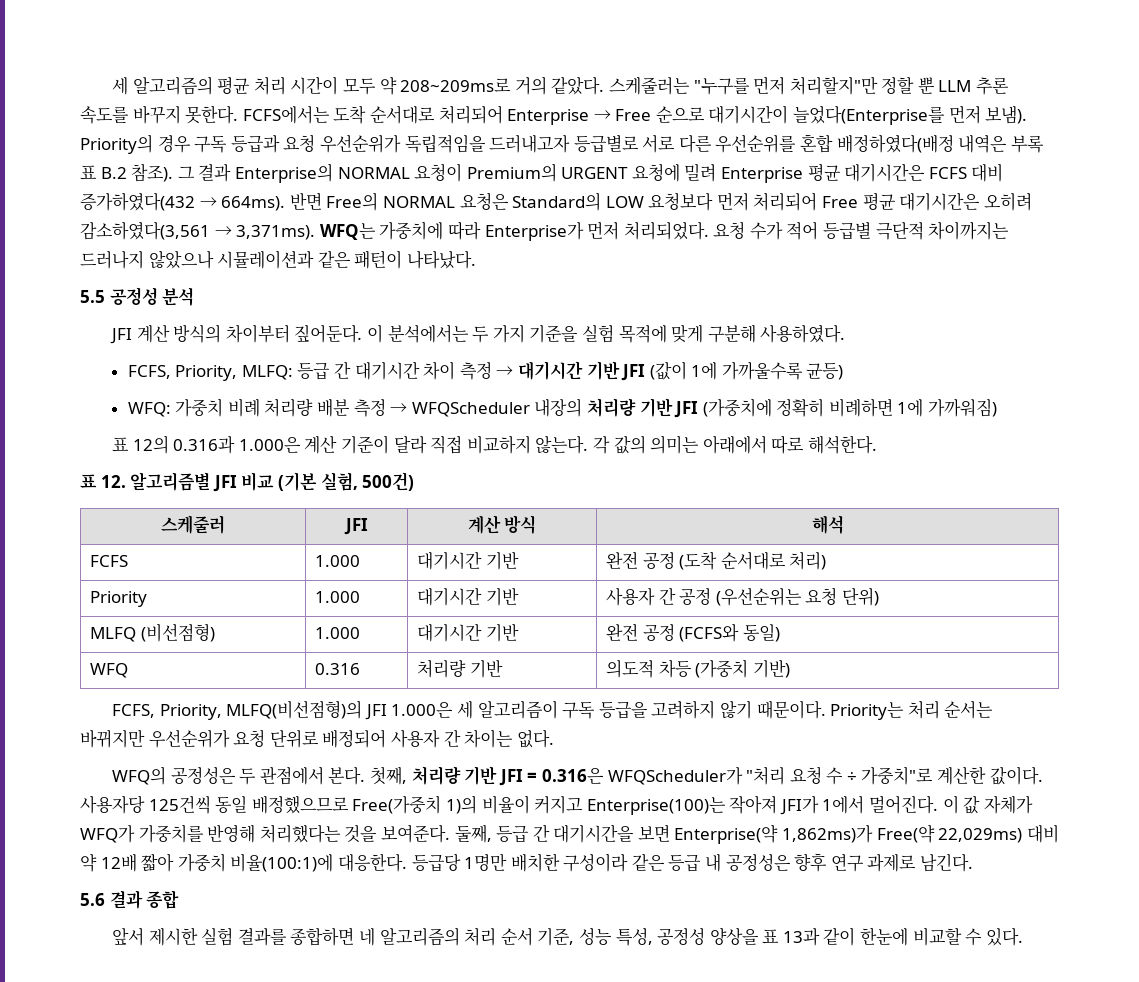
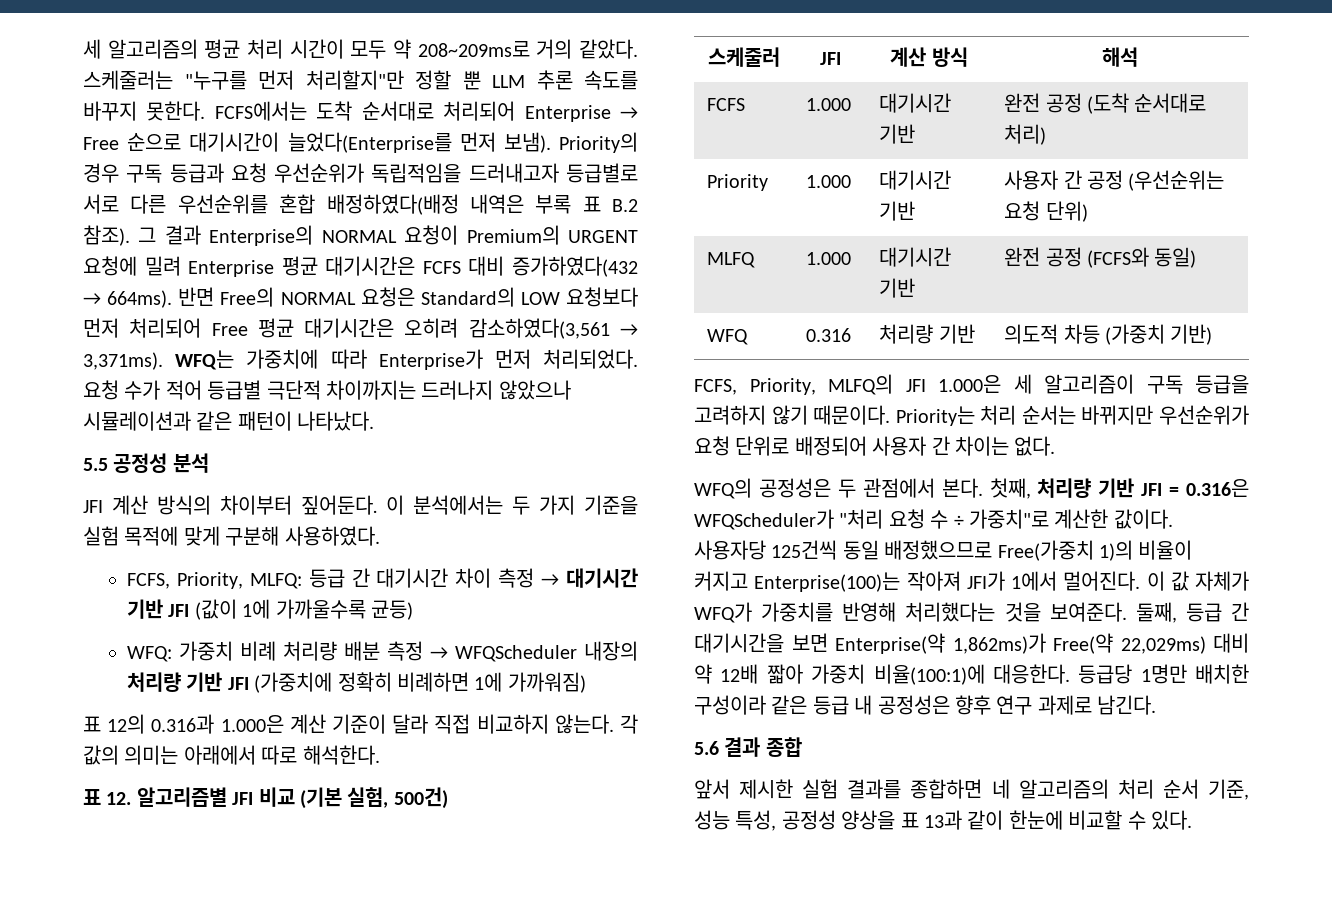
- MLFQ (비선점형) | 1.000 | 대기시간 기반 | 완전 공정 (FCFS와 동일)
+ MLFQ | 1.000 | 대기시간 기반 | 완전 공정 (FCFS와 동일)
- FCFS, Priority, MLFQ(비선점형)의 JFI 1.000은 세 알고리즘이 구독 등급을 고려하지 않기 때문이다.
+ FCFS, Priority, MLFQ의 JFI 1.000은 세 알고리즘이 구독 등급을 고려하지 않기 때문이다.

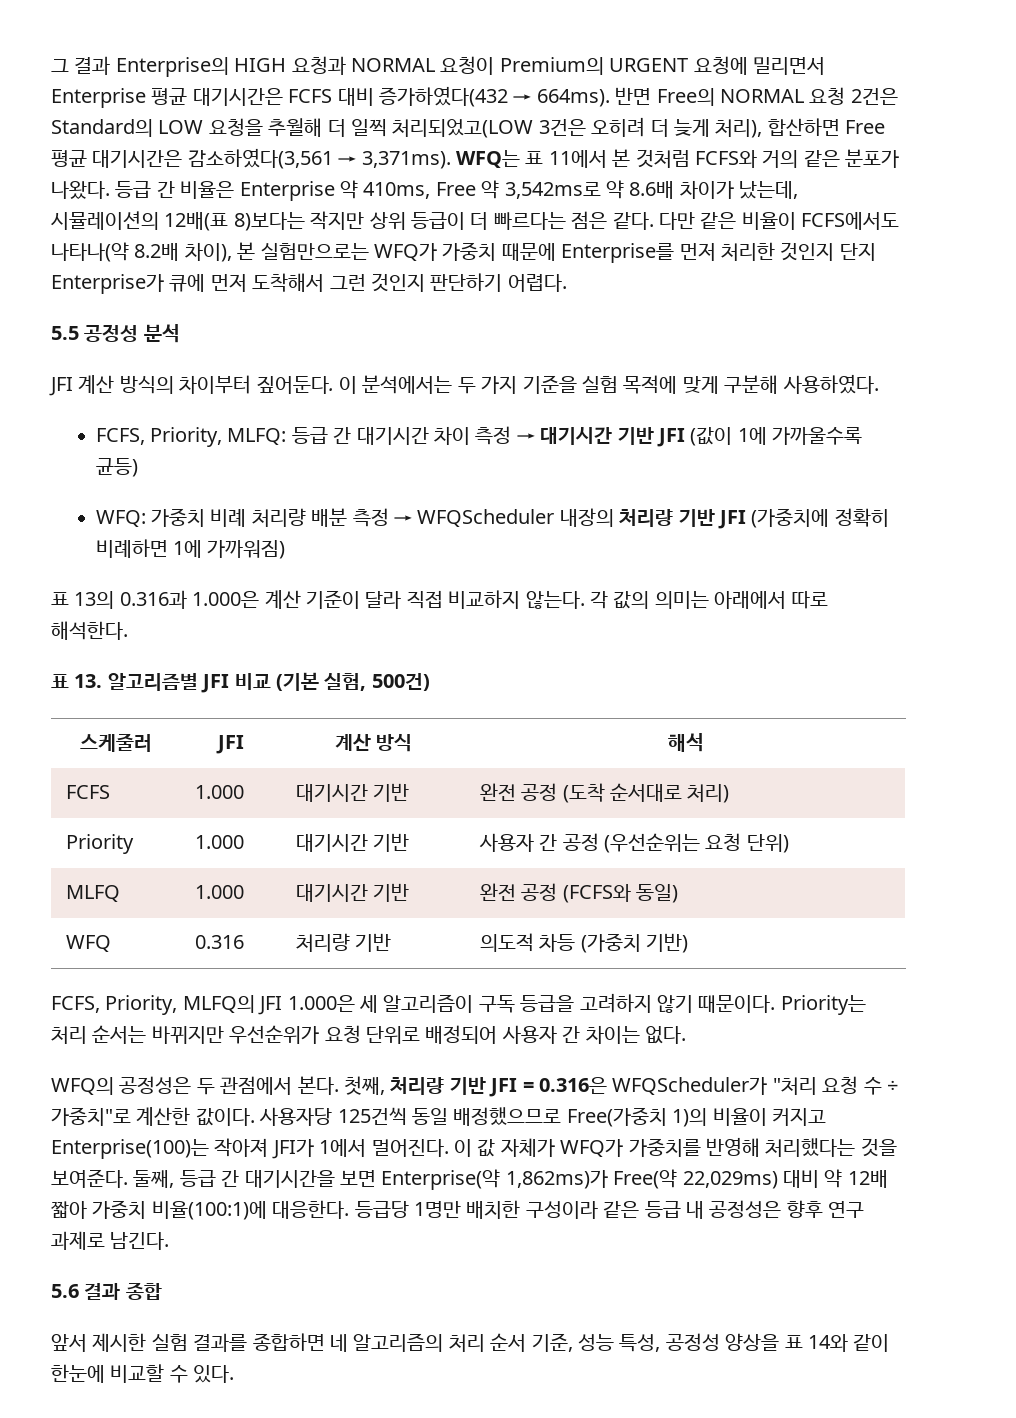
- 세 알고리즘의 평균 처리 시간이 모두 약 208~209ms로 거의 같았다. 스케줄러는 "누구를 먼저 처리할지"만 정할 뿐 LLM 추론 속도를 바꾸지 못한다. FCFS에서는 도착 순서대로 처리되어 Enterprise → Free 순으로 대기시간이 늘었다(Enterprise를 먼저 보냄). Priority의 경우 구독 등급과 요청 우선순위가 독립적임을 드러내고자 등급별로 서로 다른 우선순위를 혼합 배정하였다(배정 내역은 부록 표 B.2 참조). 그 결과 Enterprise의 NORMAL 요청이 Premium의 URGENT 요청에 밀려 Enterprise 평균 대기시간은 FCFS 대비 증가하였다(432 → 664ms).
+ 그 결과 Enterprise의 HIGH 요청과 NORMAL 요청이 Premium의 URGENT 요청에 밀리면서 Enterprise 평균 대기시간은 FCFS 대비 증가하였다(432 → 664ms).
- 반면 Free의 NORMAL 요청은 Standard의 LOW 요청보다 먼저 처리되어 Free 평균 대기시간은 오히려 감소하였다(3,561 → 3,371ms).
+ 반면 Free의 NORMAL 요청 2건은 Standard의 LOW 요청을 추월해 더 일찍 처리되었고(LOW 3건은 오히려 더 늦게 처리), 합산하면 Free 평균 대기시간은 감소하였다(3,561 → 3,371ms).
- WFQ는 가중치에 따라 Enterprise가 먼저 처리되었다. 요청 수가 적어 등급별 극단적 차이까지는 드러나지 않았으나 시뮬레이션과 같은 패턴이 나타났다.
+ WFQ는 표 11에서 본 것처럼 FCFS와 거의 같은 분포가 나왔다. 등급 간 비율은 Enterprise 약 410ms, Free 약 3,542ms로 약 8.6배 차이가 났는데, 시뮬레이션의 12배(표 8)보다는 작지만 상위 등급이 더 빠르다는 점은 같다. 다만 같은 비율이 FCFS에서도 나타나(약 8.2배 차이), 본 실험만으로는 WFQ가 가중치 때문에 Enterprise를 먼저 처리한 것인지 단지 Enterprise가 큐에 먼저 도착해서 그런 것인지 판단하기 어렵다.
- 표 12의 0.316과 1.000은 계산 기준이 달라 직접 비교하지 않는다.
+ 표 13의 0.316과 1.000은 계산 기준이 달라 직접 비교하지 않는다.
- 표 12. 알고리즘별 JFI 비교 (기본 실험, 500건)
+ 표 13. 알고리즘별 JFI 비교 (기본 실험, 500건)
- 앞서 제시한 실험 결과를 종합하면 네 알고리즘의 처리 순서 기준, 성능 특성, 공정성 양상을 표 13과 같이 한눈에 비교할 수 있다.
+ 앞서 제시한 실험 결과를 종합하면 네 알고리즘의 처리 순서 기준, 성능 특성, 공정성 양상을 표 14와 같이 한눈에 비교할 수 있다.

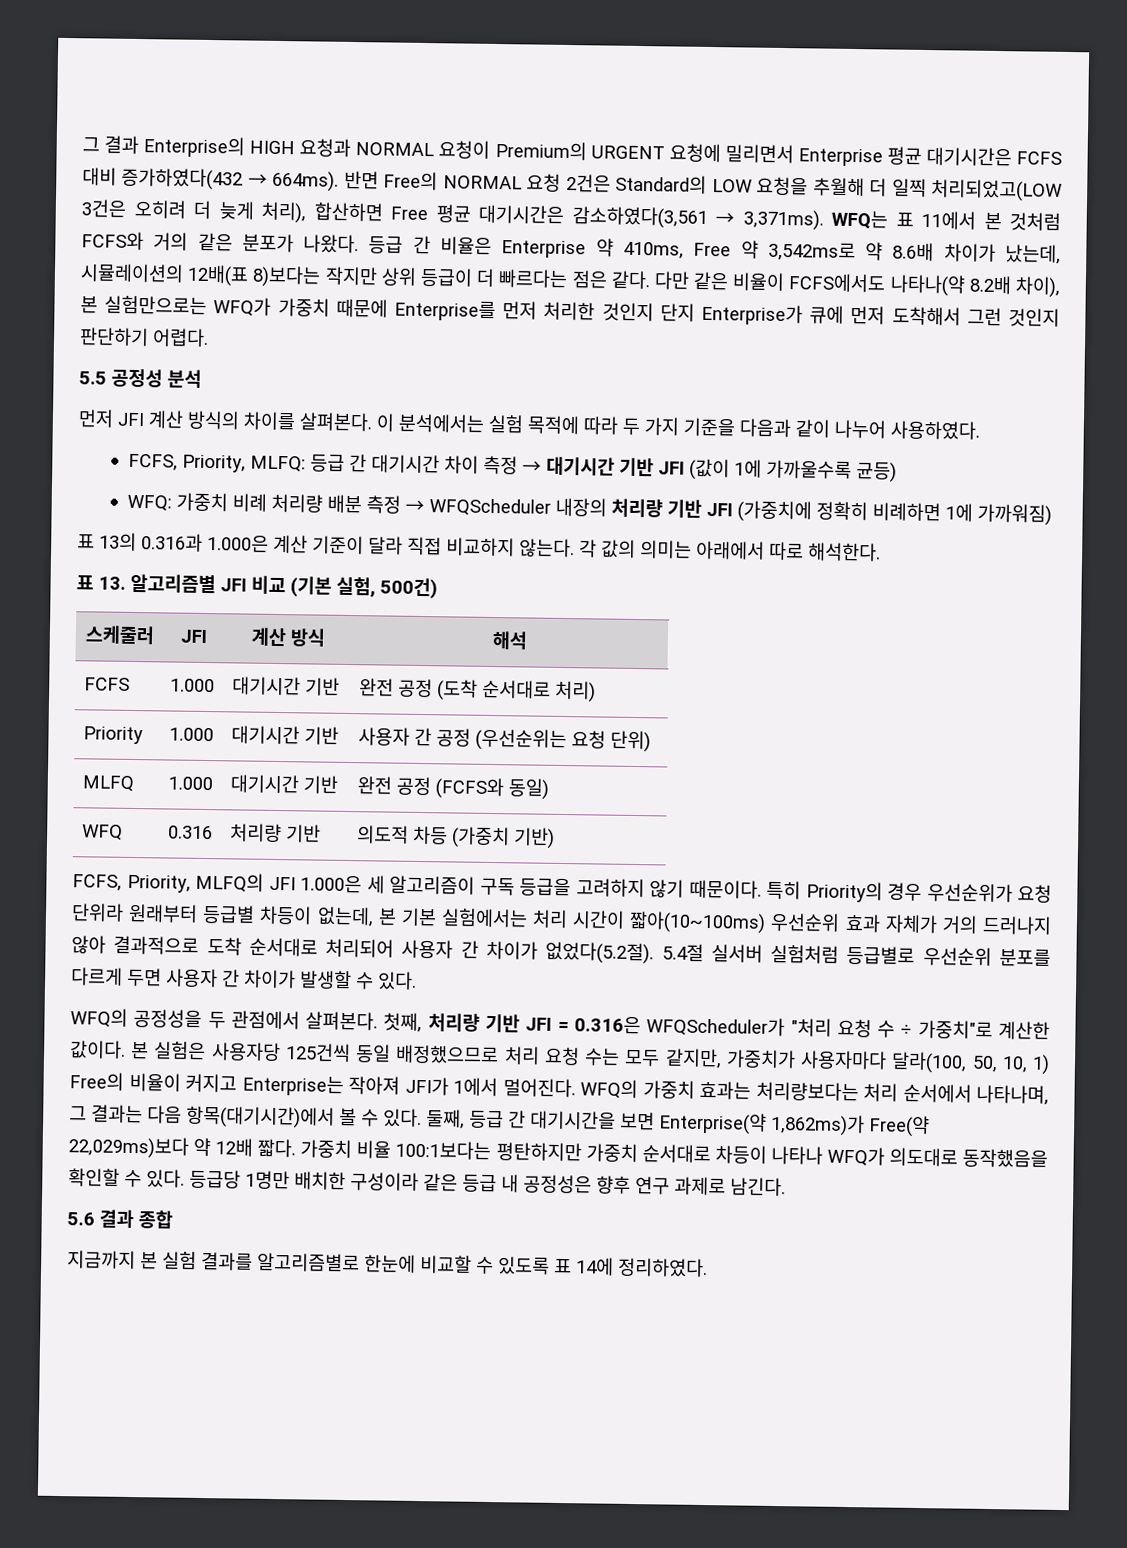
- JFI 계산 방식의 차이부터 짚어둔다. 이 분석에서는 두 가지 기준을 실험 목적에 맞게 구분해 사용하였다.
+ 먼저 JFI 계산 방식의 차이를 살펴본다. 이 분석에서는 실험 목적에 따라 두 가지 기준을 다음과 같이 나누어 사용하였다.
- Priority는 처리 순서는 바뀌지만 우선순위가 요청 단위로 배정되어 사용자 간 차이는 없다.
- WFQ의 공정성은 두 관점에서 본다.
+ 특히 Priority의 경우 우선순위가 요청 단위라 원래부터 등급별 차등이 없는데, 본 기본 실험에서는 처리 시간이 짧아(10~100ms) 우선순위 효과 자체가 거의 드러나지 않아 결과적으로 도착 순서대로 처리되어 사용자 간 차이가 없었다(5.2절). 5.4절 실서버 실험처럼 등급별로 우선순위 분포를 다르게 두면 사용자 간 차이가 발생할 수 있다.
+ WFQ의 공정성을 두 관점에서 살펴본다.
- 사용자당 125건씩 동일 배정했으므로 Free(가중치 1)의 비율이 커지고 Enterprise(100)는 작아져 JFI가 1에서 멀어진다.
+ 본 실험은 사용자당 125건씩 동일 배정했으므로 처리 요청 수는 모두 같지만, 가중치가 사용자마다 달라(100, 50, 10, 1) Free의 비율이 커지고 Enterprise는 작아져 JFI가 1에서 멀어진다.
- 이 값 자체가 WFQ가 가중치를 반영해 처리했다는 것을 보여준다.
+ WFQ의 가중치 효과는 처리량보다는 처리 순서에서 나타나며, 그 결과는 다음 항목(대기시간)에서 볼 수 있다.
- 둘째, 등급 간 대기시간을 보면 Enterprise(약 1,862ms)가 Free(약 22,029ms) 대비 약 12배 짧아 가중치 비율(100:1)에 대응한다.
+ 둘째, 등급 간 대기시간을 보면 Enterprise(약 1,862ms)가 Free(약 22,029ms)보다 약 12배 짧다. 가중치 비율 100:1보다는 평탄하지만 가중치 순서대로 차등이 나타나 WFQ가 의도대로 동작했음을 확인할 수 있다.
- 앞서 제시한 실험 결과를 종합하면 네 알고리즘의 처리 순서 기준, 성능 특성, 공정성 양상을 표 14와 같이 한눈에 비교할 수 있다.
+ 지금까지 본 실험 결과를 알고리즘별로 한눈에 비교할 수 있도록 표 14에 정리하였다.

